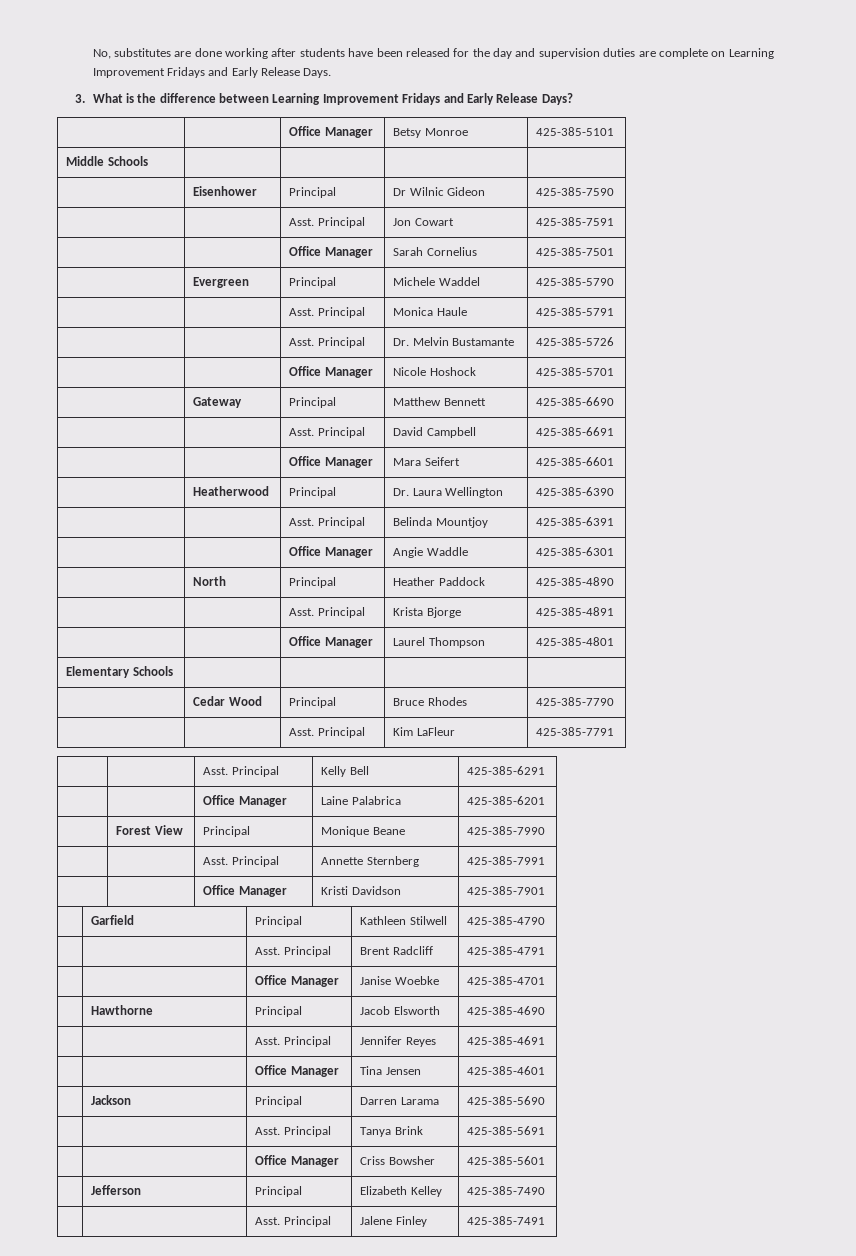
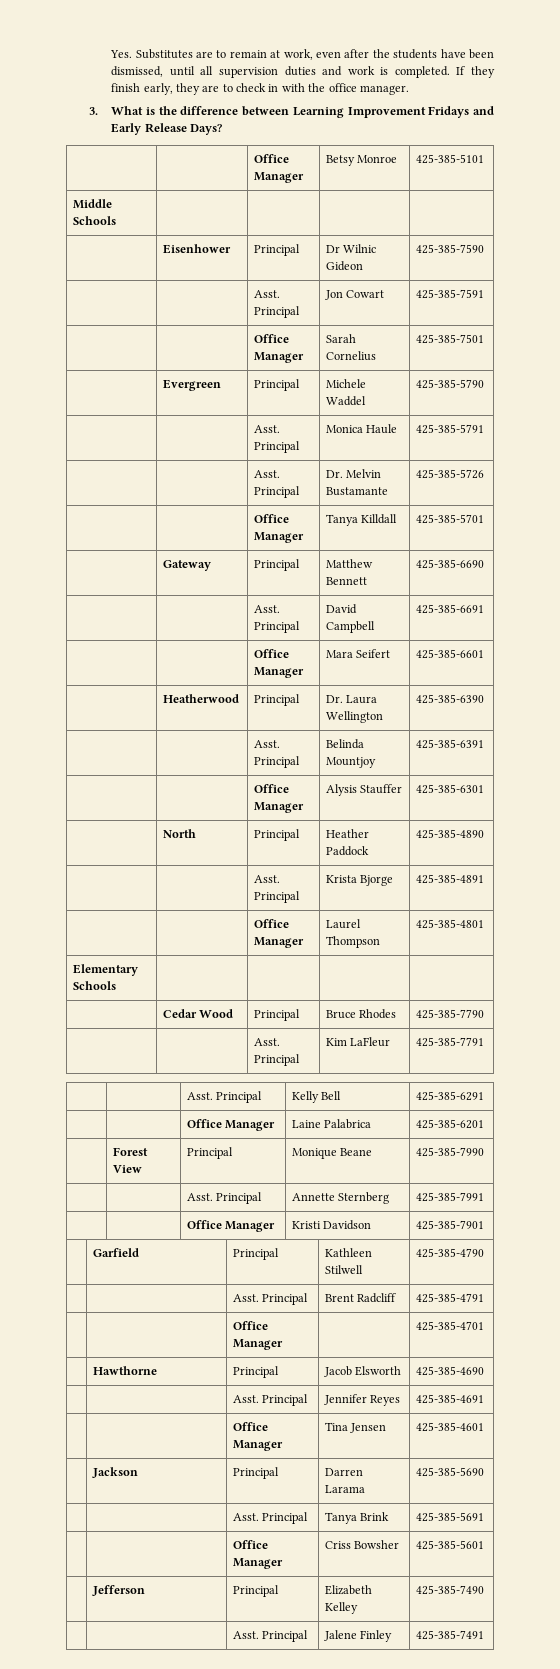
- No, substitutes are done working after students have been released for the day and supervision duties are complete on Learning Improvement Fridays and Early Release Days.
+ Yes. Substitutes are to remain at work, even after the students have been dismissed, until all supervision duties and work is completed. If they finish early, they are to check in with the office manager.
- | | Office Manager | Nicole Hoshock | 425-385-5701
+ | | Office Manager | Tanya Killdall | 425-385-5701
- | | Office Manager | Angie Waddle | 425-385-6301
+ | | Office Manager | Alysis Stauffer | 425-385-6301
- | | Office Manager | Janise Woebke | 425-385-4701
+ | | Office Manager | | 425-385-4701

